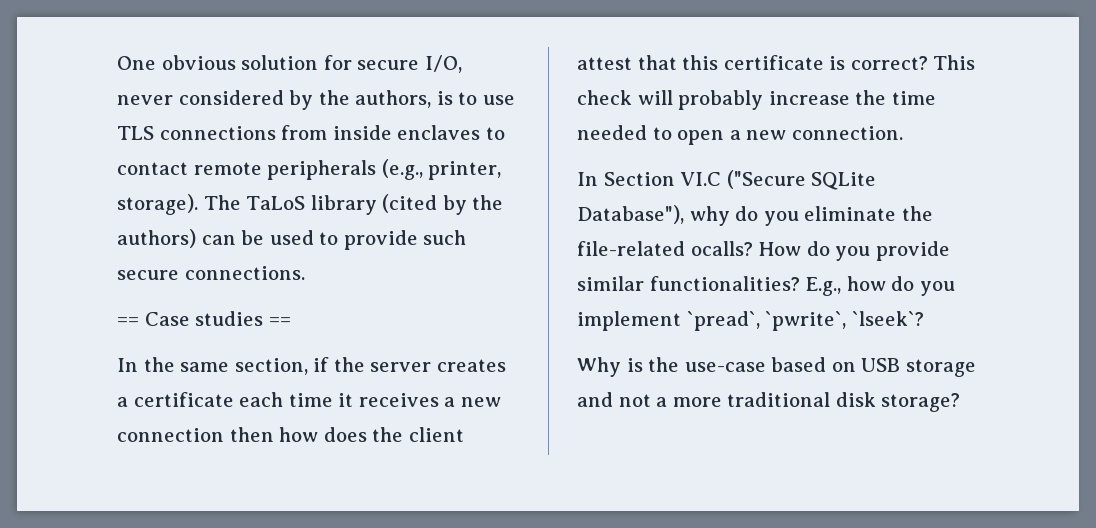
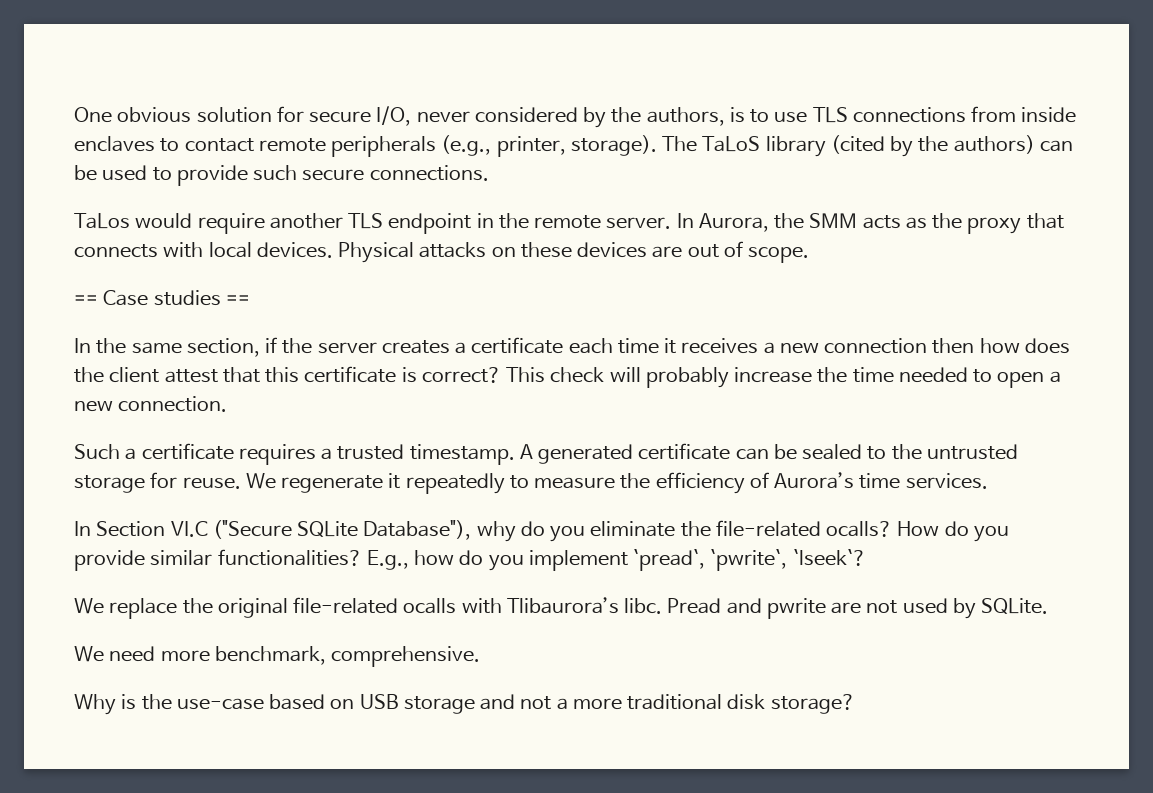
+ TaLos would require another TLS endpoint in the remote server. In Aurora, the SMM acts as the proxy that connects with local devices. Physical attacks on these devices are out of scope.
+ Such a certificate requires a trusted timestamp. A generated certificate can be sealed to the untrusted storage for reuse. We regenerate it repeatedly to measure the efficiency of Aurora’s time services.
+ We replace the original file-related ocalls with Tlibaurora’s libc. Pread and pwrite are not used by SQLite.
+ We need more benchmark, comprehensive.

